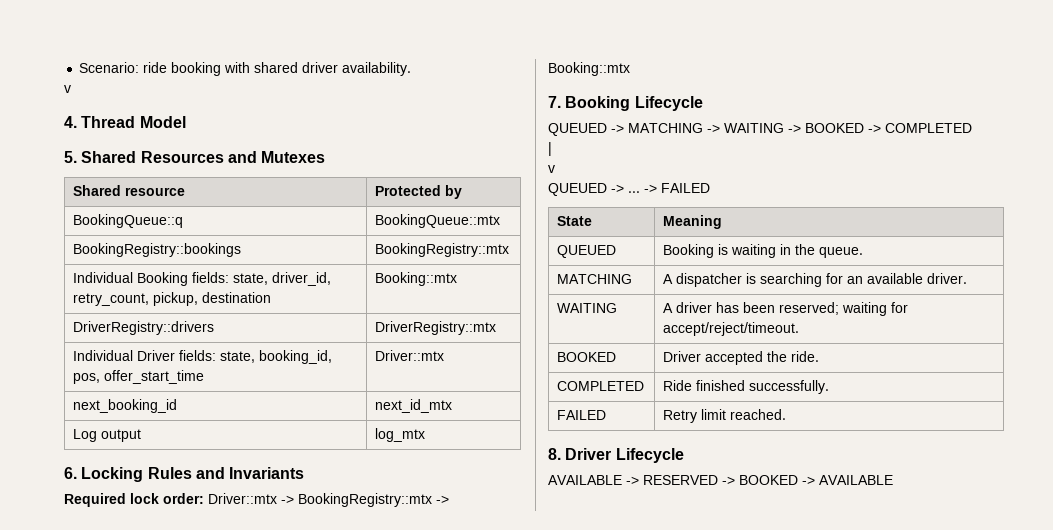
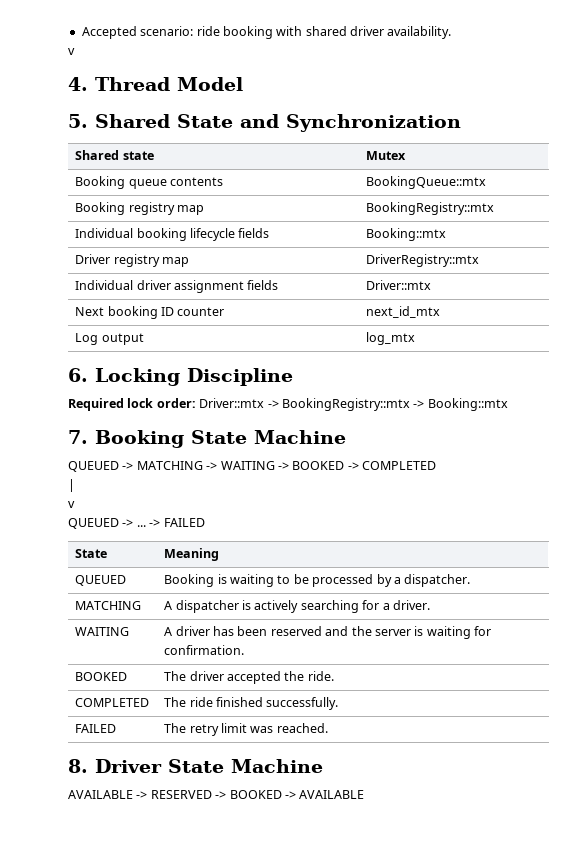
- Scenario: ride booking with shared driver availability.
+ Accepted scenario: ride booking with shared driver availability.
- 5. Shared Resources and Mutexes
- Shared resource | Protected by
- BookingQueue::q | BookingQueue::mtx
- BookingRegistry::bookings | BookingRegistry::mtx
- Individual Booking fields: state, driver_id, retry_count, pickup, destination | Booking::mtx
- DriverRegistry::drivers | DriverRegistry::mtx
- Individual Driver fields: state, booking_id, pos, offer_start_time | Driver::mtx
- next_booking_id | next_id_mtx
+ 5. Shared State and Synchronization
+ Shared state | Mutex
+ Booking queue contents | BookingQueue::mtx
+ Booking registry map | BookingRegistry::mtx
+ Individual booking lifecycle fields | Booking::mtx
+ Driver registry map | DriverRegistry::mtx
+ Individual driver assignment fields | Driver::mtx
+ Next booking ID counter | next_id_mtx
- 6. Locking Rules and Invariants
+ 6. Locking Discipline
- 7. Booking Lifecycle
+ 7. Booking State Machine
- QUEUED | Booking is waiting in the queue.
+ QUEUED | Booking is waiting to be processed by a dispatcher.
- MATCHING | A dispatcher is searching for an available driver.
+ MATCHING | A dispatcher is actively searching for a driver.
- WAITING | A driver has been reserved; waiting for accept/reject/timeout.
+ WAITING | A driver has been reserved and the server is waiting for confirmation.
- BOOKED | Driver accepted the ride.
+ BOOKED | The driver accepted the ride.
- COMPLETED | Ride finished successfully.
+ COMPLETED | The ride finished successfully.
- FAILED | Retry limit reached.
+ FAILED | The retry limit was reached.
- 8. Driver Lifecycle
+ 8. Driver State Machine

